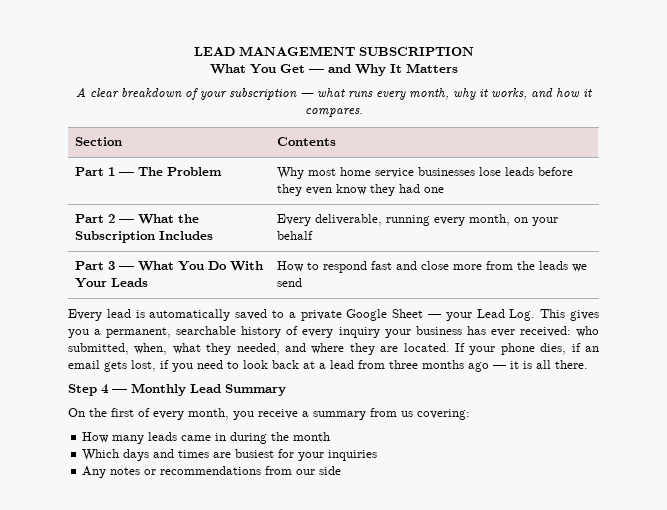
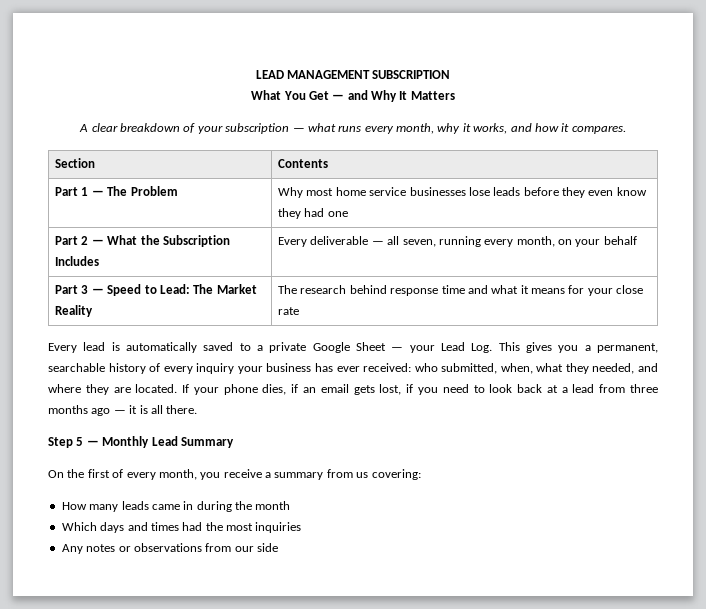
- Part 2 — What the Subscription Includes | Every deliverable, running every month, on your behalf
+ Part 2 — What the Subscription Includes | Every deliverable — all seven, running every month, on your behalf
- Part 3 — What You Do With Your Leads | How to respond fast and close more from the leads we send
+ Part 3 — Speed to Lead: The Market Reality | The research behind response time and what it means for your close rate
- Step 4 — Monthly Lead Summary
+ Step 5 — Monthly Lead Summary
- Which days and times are busiest for your inquiries
+ Which days and times had the most inquiries
- Any notes or recommendations from our side
+ Any notes or observations from our side

